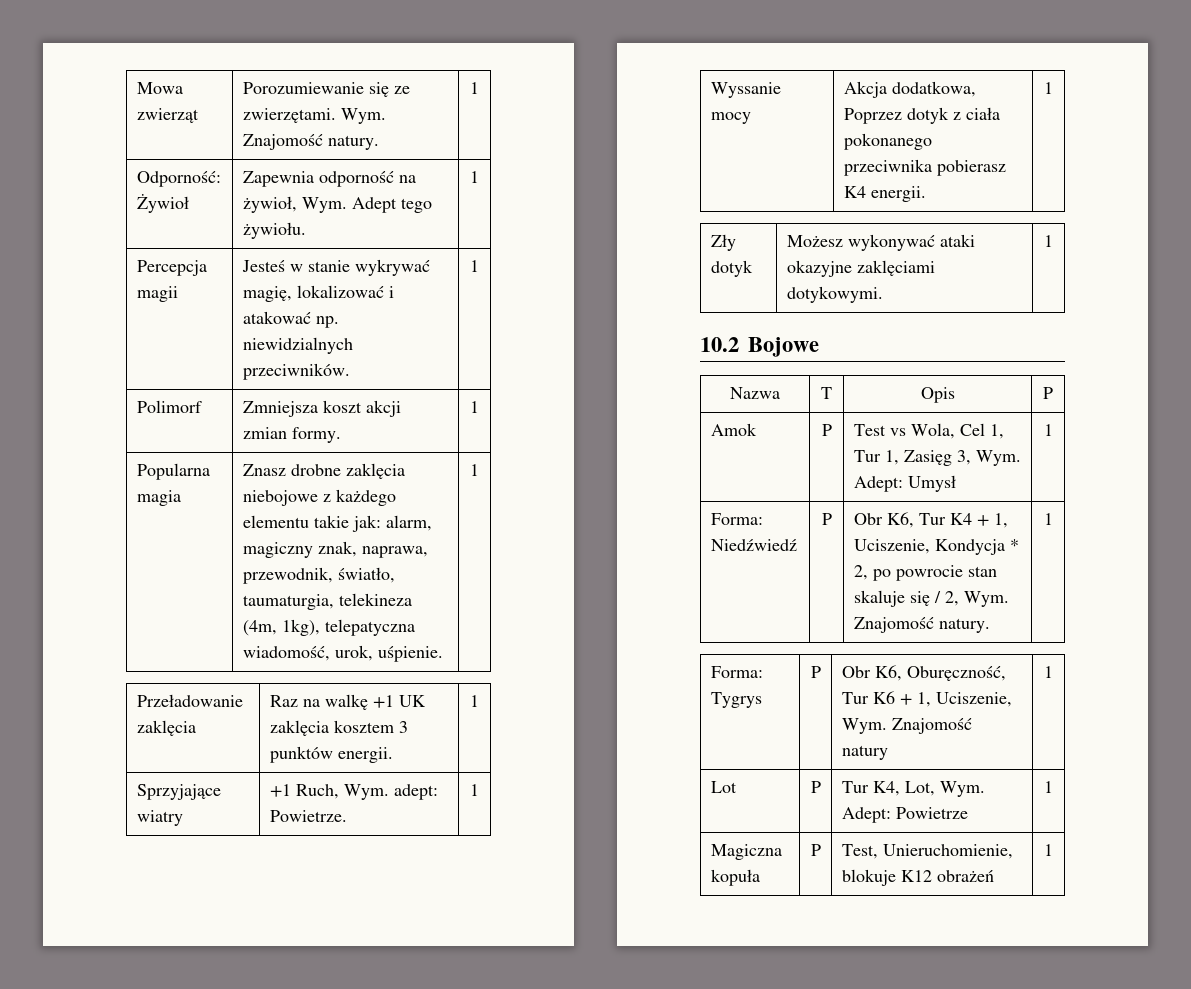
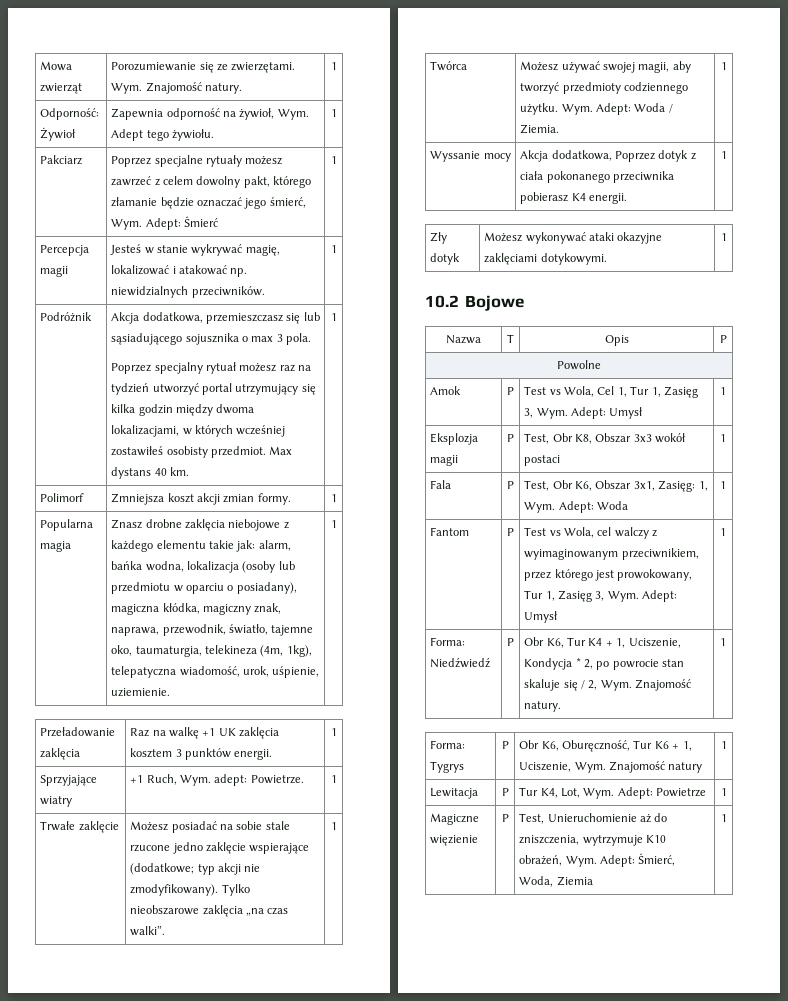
+ Pakciarz | Poprzez specjalne rytuały możesz zawrzeć z celem dowolny pakt, którego złamanie będzie oznaczać jego śmierć, Wym. Adept: Śmierć | 1
+ Podróżnik | Akcja dodatkowa, przemieszczasz się lub sąsiadującego sojusznika o max 3 pola.
+ Poprzez specjalny rytuał możesz raz na tydzień utworzyć portal utrzymujący się kilka godzin między dwoma lokalizacjami, w których wcześniej zostawiłeś osobisty przedmiot. Max dystans 40 km. | 1
- Znasz drobne zaklęcia niebojowe z każdego elementu takie jak: alarm, magiczny znak, naprawa, przewodnik, światło, taumaturgia, telekineza (4m, 1kg), telepatyczna wiadomość, urok, uśpienie.
+ Znasz drobne zaklęcia niebojowe z każdego elementu takie jak: alarm, bańka wodna, lokalizacja (osoby lub przedmiotu w oparciu o posiadany), magiczna kłódka, magiczny znak, naprawa, przewodnik, światło, tajemne oko, taumaturgia, telekineza (4m, 1kg), telepatyczna wiadomość, urok, uśpienie, uziemienie.
+ Trwałe zaklęcie | Możesz posiadać na sobie stale rzucone jedno zaklęcie wspierające (dodatkowe; typ akcji nie zmodyfikowany). Tylko nieobszarowe zaklęcia „na czas walki”. | 1
+ Twórca | Możesz używać swojej magii, aby tworzyć przedmioty codziennego użytku. Wym. Adept: Woda / Ziemia. | 1
+ Powolne
+ Eksplozja magii | P | Test, Obr K8, Obszar 3x3 wokół postaci | 1
+ Fala | P | Test, Obr K6, Obszar 3x1, Zasięg: 1, Wym. Adept: Woda | 1
+ Fantom | P | Test vs Wola, cel walczy z wyimaginowanym przeciwnikiem, przez którego jest prowokowany, Tur 1, Zasięg 3, Wym. Adept: Umysł | 1
- Lot | P | Tur K4, Lot, Wym. Adept: Powietrze | 1
+ Lewitacja | P | Tur K4, Lot, Wym. Adept: Powietrze | 1
- Magiczna kopuła | P | Test, Unieruchomienie, blokuje K12 obrażeń | 1
+ Magiczne więzienie | P | Test, Unieruchomienie aż do zniszczenia, wytrzymuje K10 obrażeń, Wym. Adept: Śmierć, Woda, Ziemia | 1

